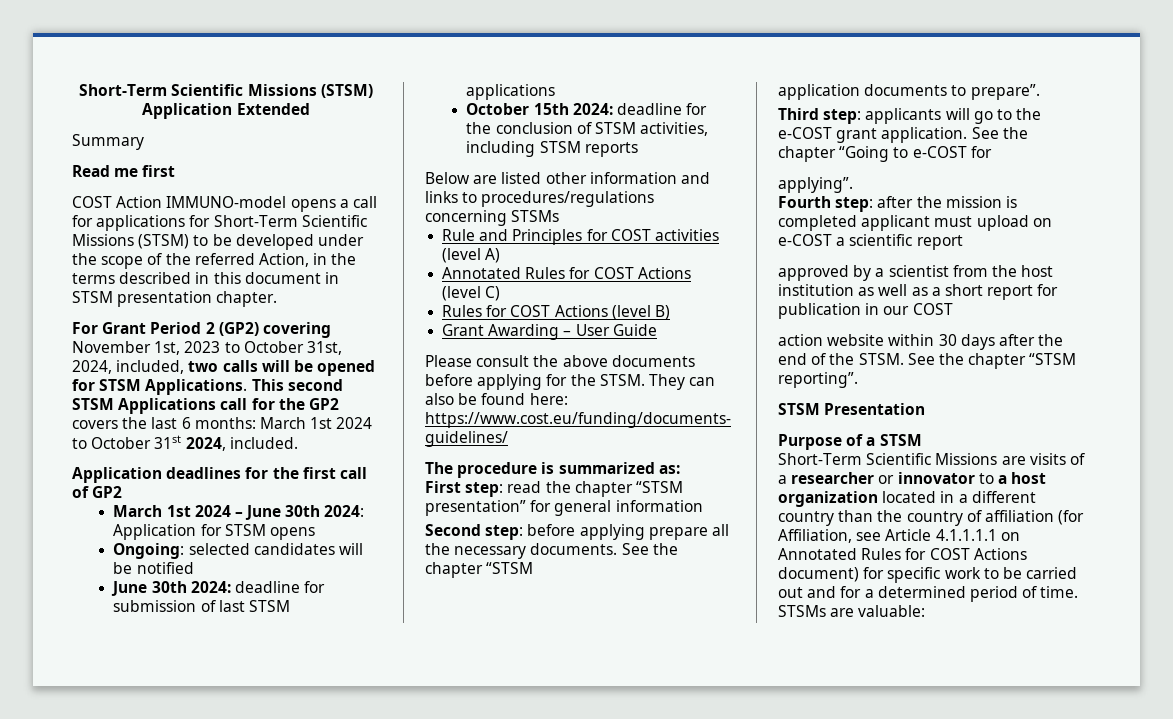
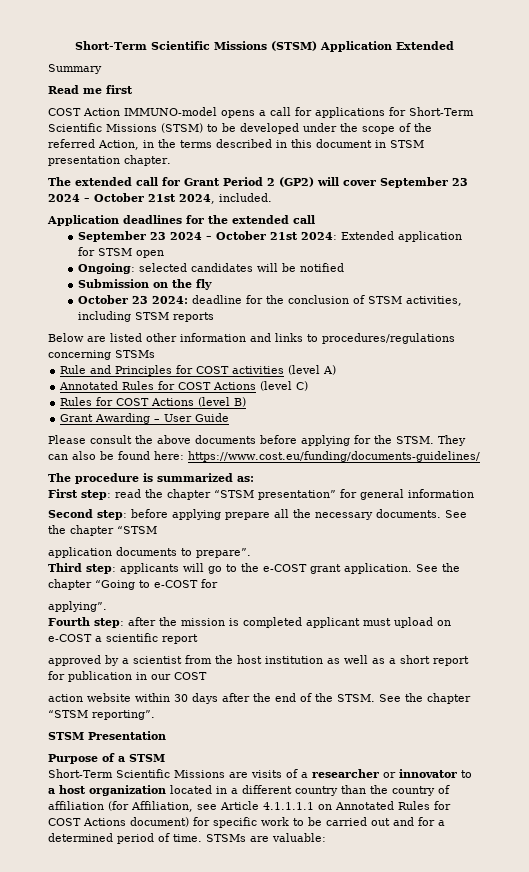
- For Grant Period 2 (GP2) covering November 1st, 2023 to October 31st, 2024, included, two calls will be opened for STSM Applications. This second STSM Applications call for the GP2 covers the last 6 months: March 1st 2024 to October 31st 2024, included.
+ The extended call for Grant Period 2 (GP2) will cover September 23 2024 – October 21st 2024, included.
- Application deadlines for the first call of GP2
- March 1st 2024 – June 30th 2024: Application for STSM opens
+ Application deadlines for the extended call
+ September 23 2024 – October 21st 2024: Extended application for STSM open
- June 30th 2024: deadline for submission of last STSM applications
- October 15th 2024: deadline for the conclusion of STSM activities, including STSM reports
+ Submission on the fly
+ October 23 2024: deadline for the conclusion of STSM activities, including STSM reports

